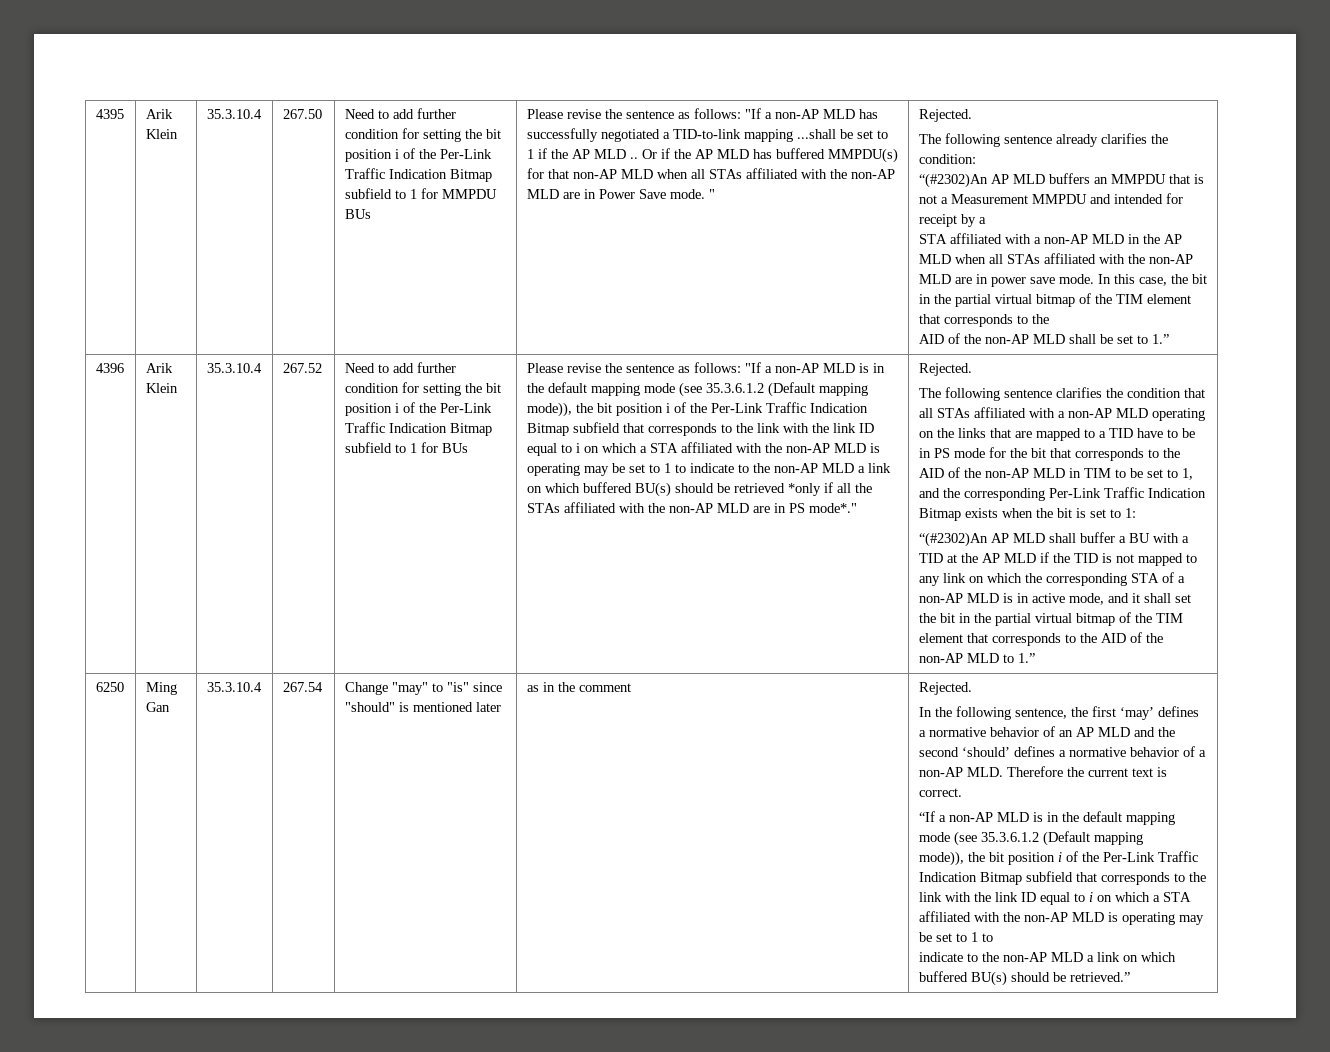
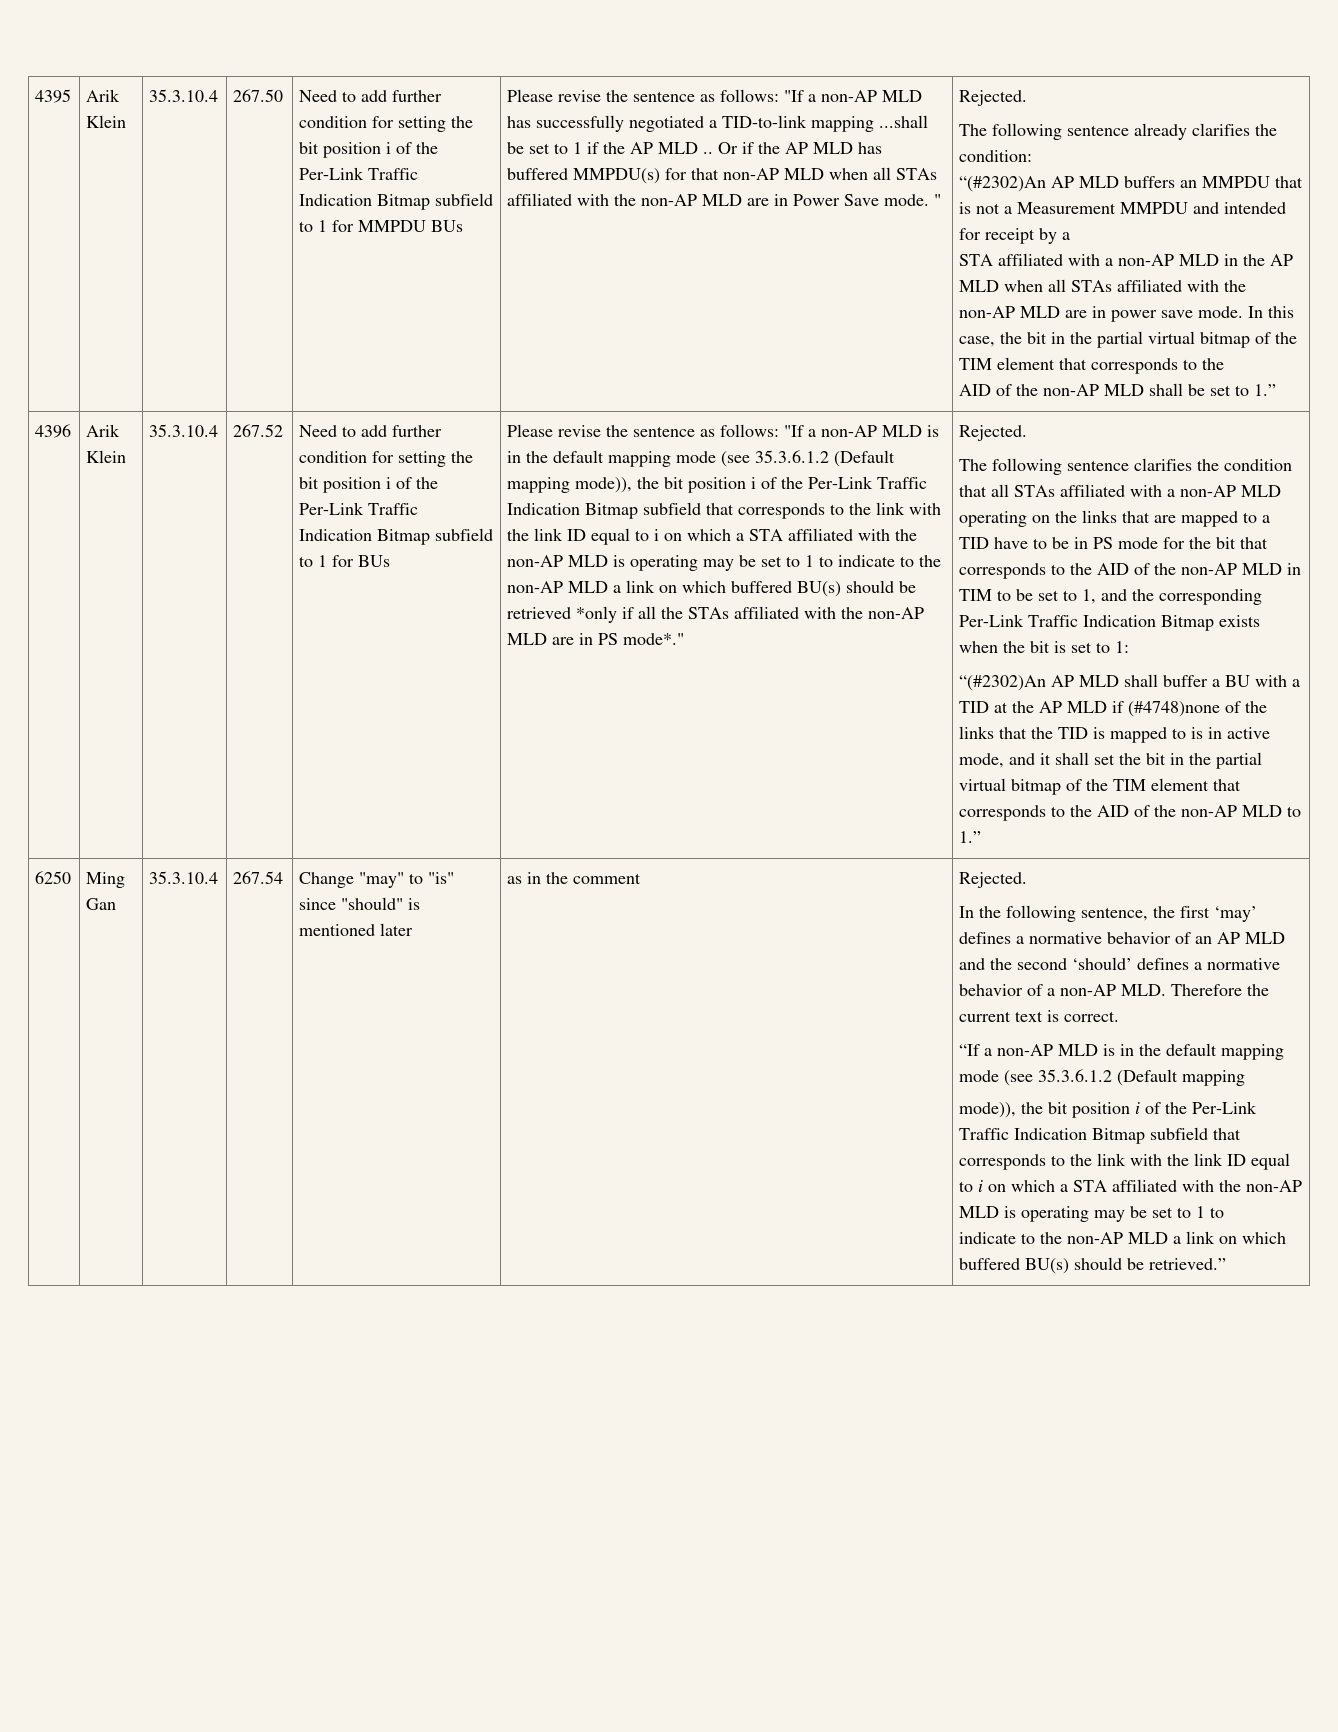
- “(#2302)An AP MLD shall buffer a BU with a TID at the AP MLD if the TID is not mapped to any link on which the corresponding STA of a non-AP MLD is in active mode, and it shall set the bit in the partial virtual bitmap of the TIM element that corresponds to the AID of the non-AP MLD to 1.”
+ “(#2302)An AP MLD shall buffer a BU with a TID at the AP MLD if (#4748)none of the links that the TID is mapped to is in active mode, and it shall set the bit in the partial virtual bitmap of the TIM element that corresponds to the AID of the non-AP MLD to 1.”

